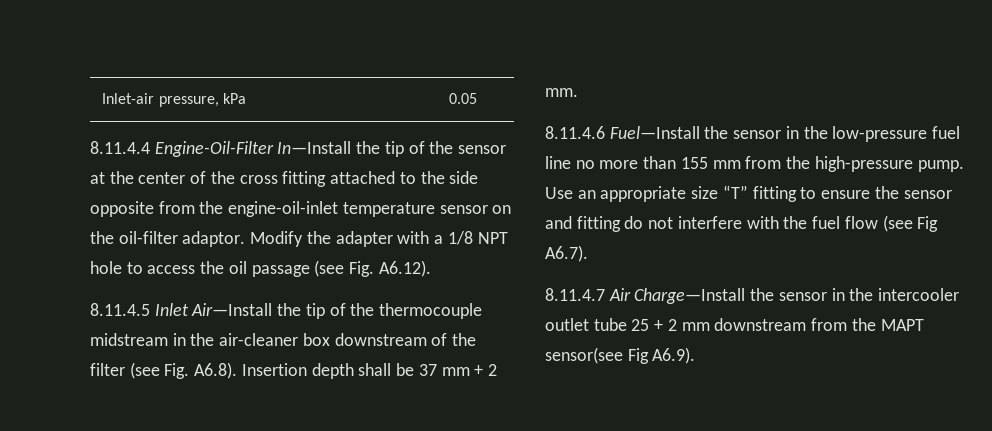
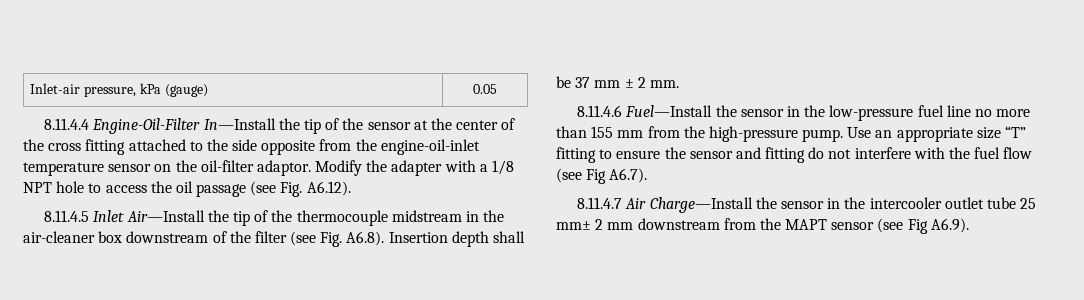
- Inlet-air pressure, kPa | 0.05
+ Inlet-air pressure, kPa (gauge) | 0.05
- 8.11.4.5 Inlet Air—Install the tip of the thermocouple midstream in the air-cleaner box downstream of the filter (see Fig. A6.8). Insertion depth shall be 37 mm + 2 mm.
+ 8.11.4.5 Inlet Air—Install the tip of the thermocouple midstream in the air-cleaner box downstream of the filter (see Fig. A6.8). Insertion depth shall be 37 mm ± 2 mm.
- 8.11.4.7 Air Charge—Install the sensor in the intercooler outlet tube 25 + 2 mm downstream from the MAPT sensor(see Fig A6.9).
+ 8.11.4.7 Air Charge—Install the sensor in the intercooler outlet tube 25 mm± 2 mm downstream from the MAPT sensor (see Fig A6.9).

